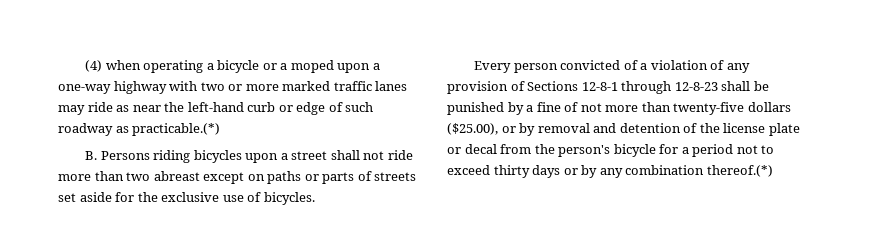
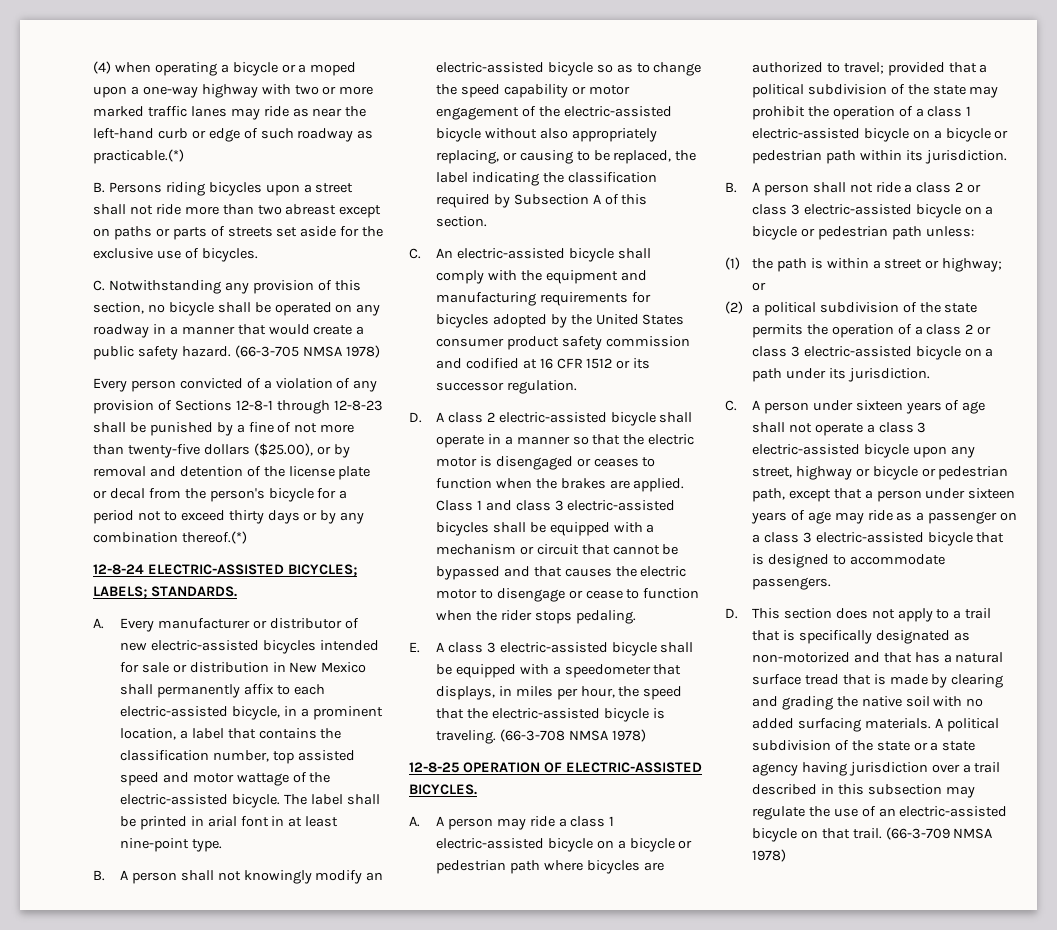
+ C. Notwithstanding any provision of this section, no bicycle shall be operated on any roadway in a manner that would create a public safety hazard. (66-3-705 NMSA 1978)
+ 12-8-24 ELECTRIC-ASSISTED BICYCLES; LABELS; STANDARDS.
+ A. Every manufacturer or distributor of new electric-assisted bicycles intended for sale or distribution in New Mexico shall permanently affix to each electric-assisted bicycle, in a prominent location, a label that contains the classification number, top assisted speed and motor wattage of the electric-assisted bicycle. The label shall be printed in arial font in at least nine-point type.
+ B. A person shall not knowingly modify an electric-assisted bicycle so as to change the speed capability or motor engagement of the electric-assisted bicycle without also appropriately replacing, or causing to be replaced, the label indicating the classification required by Subsection A of this section.
+ C. An electric-assisted bicycle shall comply with the equipment and manufacturing requirements for bicycles adopted by the United States consumer product safety commission and codified at 16 CFR 1512 or its successor regulation.
+ D. A class 2 electric-assisted bicycle shall operate in a manner so that the electric motor is disengaged or ceases to function when the brakes are applied. Class 1 and class 3 electric-assisted bicycles shall be equipped with a mechanism or circuit that cannot be bypassed and that causes the electric motor to disengage or cease to function when the rider stops pedaling.
+ E. A class 3 electric-assisted bicycle shall be equipped with a speedometer that displays, in miles per hour, the speed that the electric-assisted bicycle is traveling. (66-3-708 NMSA 1978)
+ 12-8-25 OPERATION OF ELECTRIC-ASSISTED BICYCLES.
+ A. A person may ride a class 1 electric-assisted bicycle on a bicycle or pedestrian path where bicycles are authorized to travel; provided that a political subdivision of the state may prohibit the operation of a class 1 electric-assisted bicycle on a bicycle or pedestrian path within its jurisdiction.
+ B. A person shall not ride a class 2 or class 3 electric-assisted bicycle on a bicycle or pedestrian path unless:
+ (1) the path is within a street or highway; or
+ (2) a political subdivision of the state permits the operation of a class 2 or class 3 electric-assisted bicycle on a path under its jurisdiction.
+ C. A person under sixteen years of age shall not operate a class 3 electric-assisted bicycle upon any street, highway or bicycle or pedestrian path, except that a person under sixteen years of age may ride as a passenger on a class 3 electric-assisted bicycle that is designed to accommodate passengers.
+ D. This section does not apply to a trail that is specifically designated as non-motorized and that has a natural surface tread that is made by clearing and grading the native soil with no added surfacing materials. A political subdivision of the state or a state agency having jurisdiction over a trail described in this subsection may regulate the use of an electric-assisted bicycle on that trail. (66-3-709 NMSA 1978)

